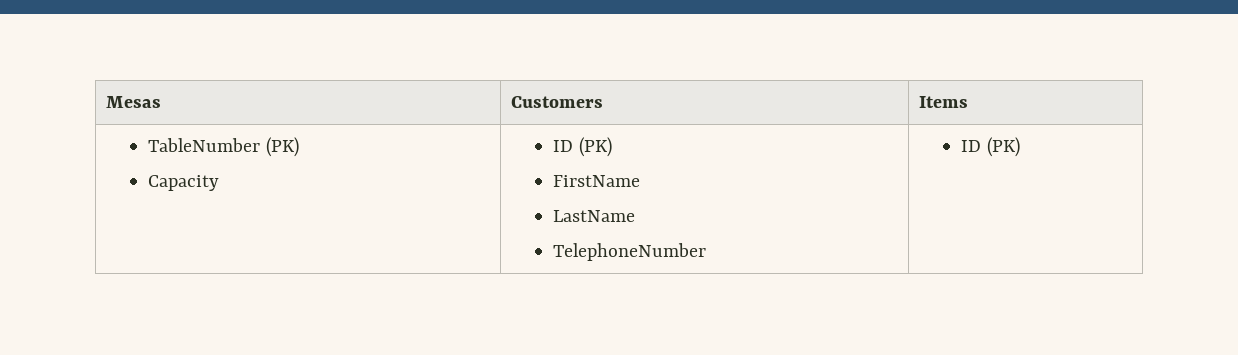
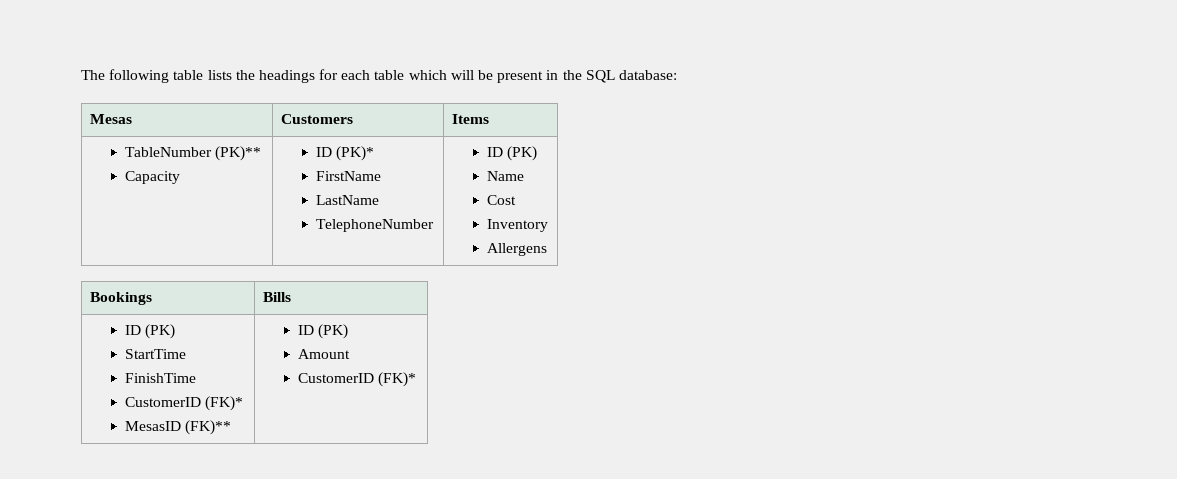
+ The following table lists the headings for each table which will be present in the SQL database:
- TableNumber (PK)
- Capacity | ID (PK)
+ TableNumber (PK)**
+ Capacity | ID (PK)*
  FirstName
  LastName
  TelephoneNumber | ID (PK)
+ Name
+ Cost
+ Inventory
+ Allergens
+ Bookings | Bills
+ ID (PK)
+ StartTime
+ FinishTime
+ CustomerID (FK)*
+ MesasID (FK)** | ID (PK)
+ Amount
+ CustomerID (FK)*

